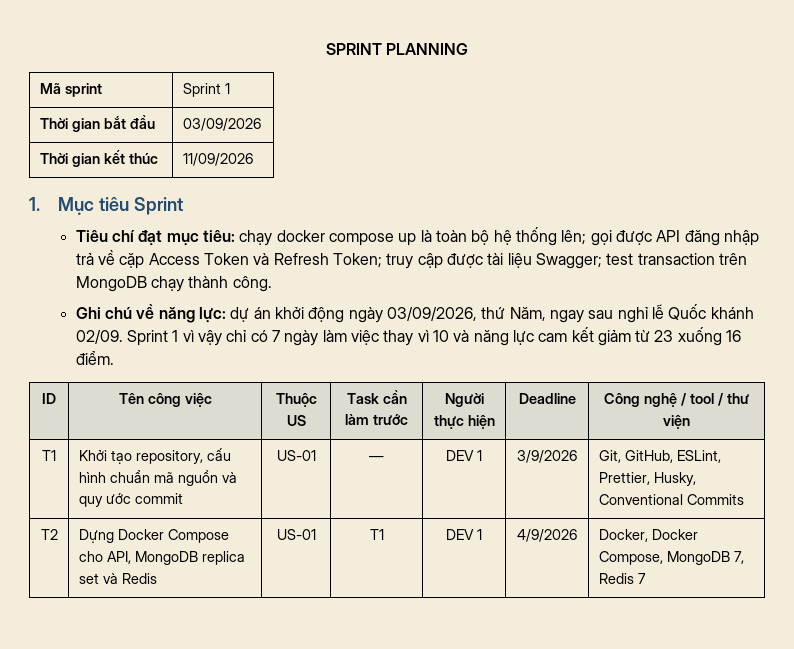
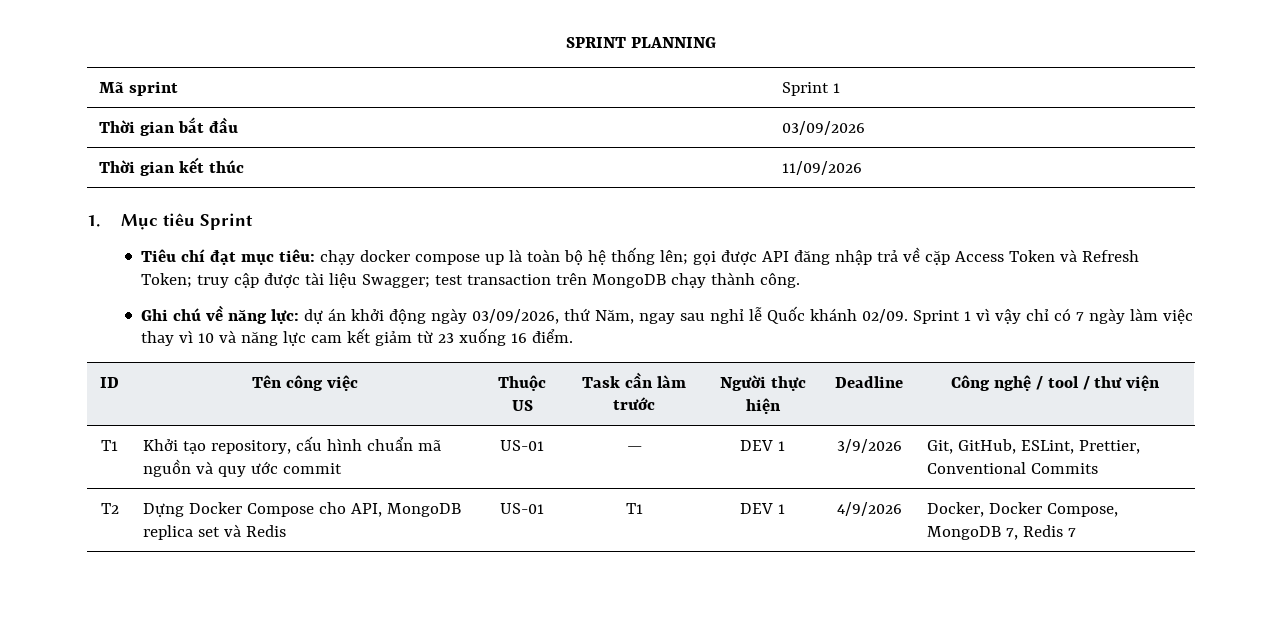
- T1 | Khởi tạo repository, cấu hình chuẩn mã nguồn và quy ước commit | US-01 | — | DEV 1 | 3/9/2026 | Git, GitHub, ESLint, Prettier, Husky, Conventional Commits
+ T1 | Khởi tạo repository, cấu hình chuẩn mã nguồn và quy ước commit | US-01 | — | DEV 1 | 3/9/2026 | Git, GitHub, ESLint, Prettier, Conventional Commits

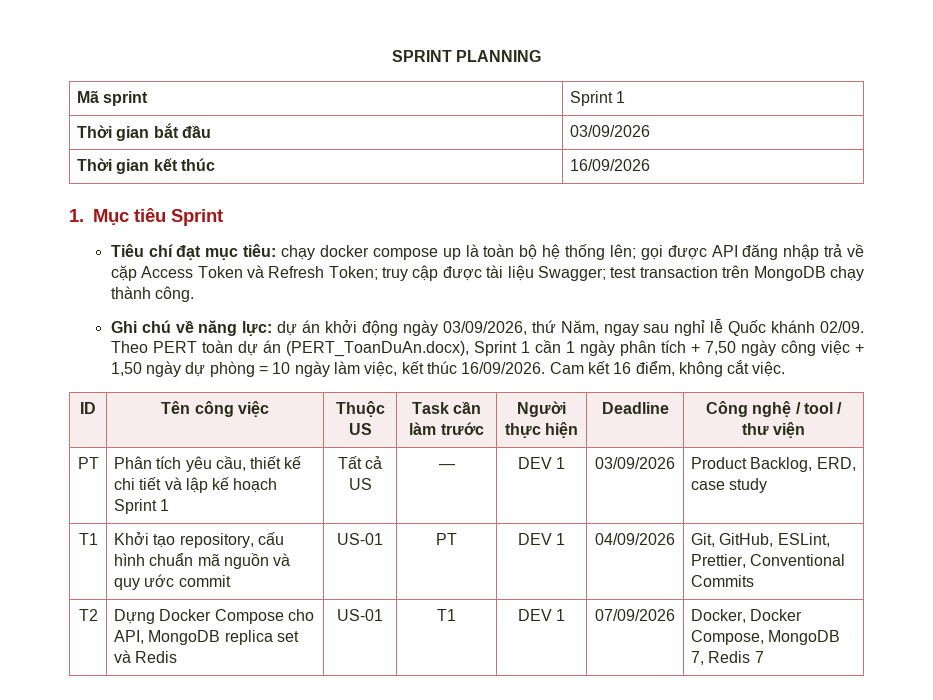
- Thời gian kết thúc | 11/09/2026
+ Thời gian kết thúc | 16/09/2026
- Sprint 1 vì vậy chỉ có 7 ngày làm việc thay vì 10 và năng lực cam kết giảm từ 23 xuống 16 điểm.
+ Theo PERT toàn dự án (PERT_ToanDuAn.docx), Sprint 1 cần 1 ngày phân tích + 7,50 ngày công việc + 1,50 ngày dự phòng = 10 ngày làm việc, kết thúc 16/09/2026. Cam kết 16 điểm, không cắt việc.
+ PT | Phân tích yêu cầu, thiết kế chi tiết và lập kế hoạch Sprint 1 | Tất cả US | — | DEV 1 | 03/09/2026 | Product Backlog, ERD, case study
- T1 | Khởi tạo repository, cấu hình chuẩn mã nguồn và quy ước commit | US-01 | — | DEV 1 | 3/9/2026 | Git, GitHub, ESLint, Prettier, Conventional Commits
+ T1 | Khởi tạo repository, cấu hình chuẩn mã nguồn và quy ước commit | US-01 | PT | DEV 1 | 04/09/2026 | Git, GitHub, ESLint, Prettier, Conventional Commits
- T2 | Dựng Docker Compose cho API, MongoDB replica set và Redis | US-01 | T1 | DEV 1 | 4/9/2026 | Docker, Docker Compose, MongoDB 7, Redis 7
+ T2 | Dựng Docker Compose cho API, MongoDB replica set và Redis | US-01 | T1 | DEV 1 | 07/09/2026 | Docker, Docker Compose, MongoDB 7, Redis 7

